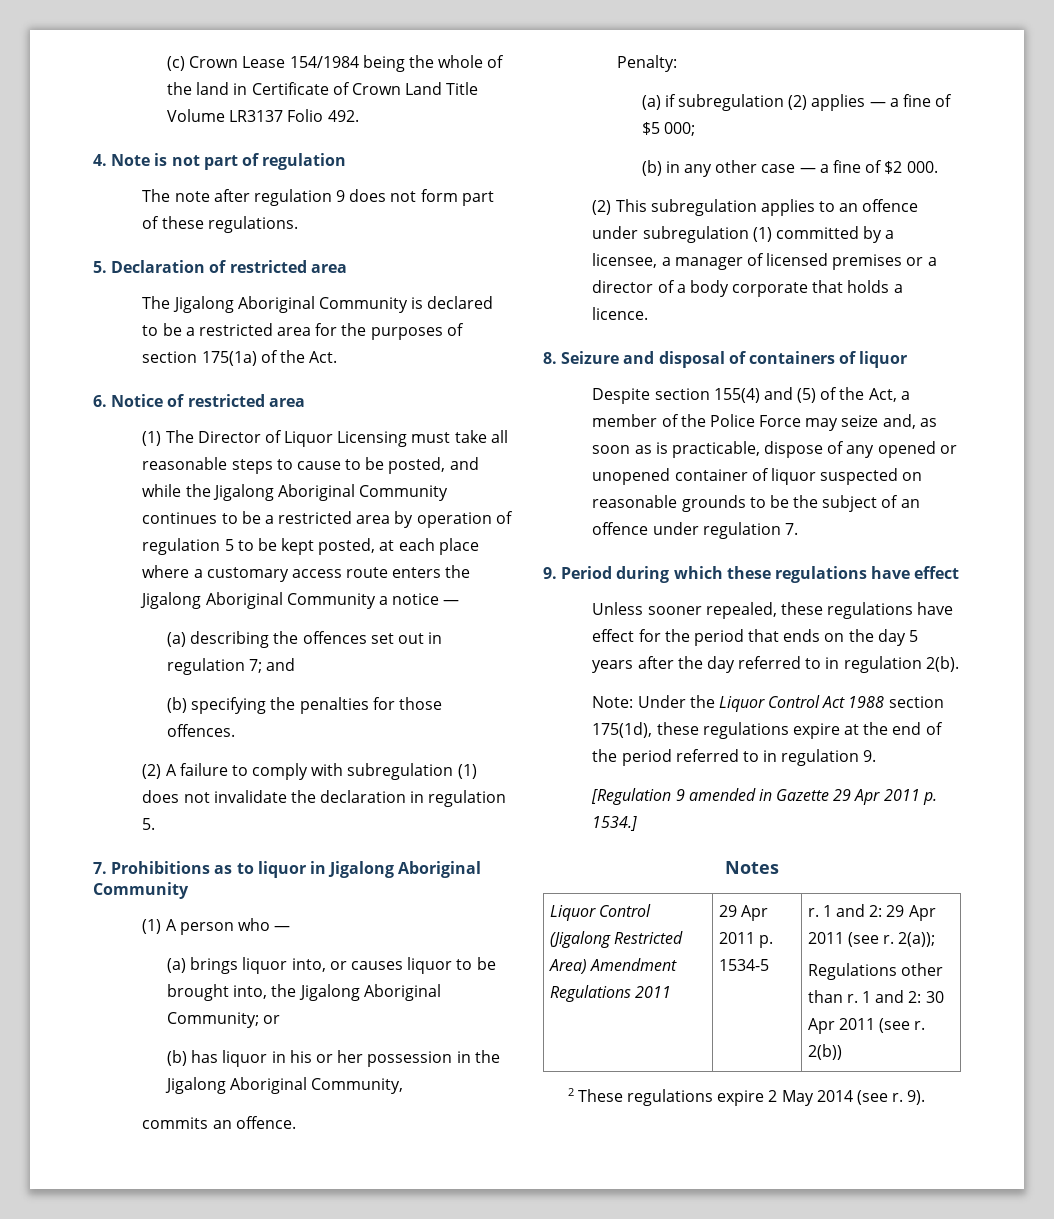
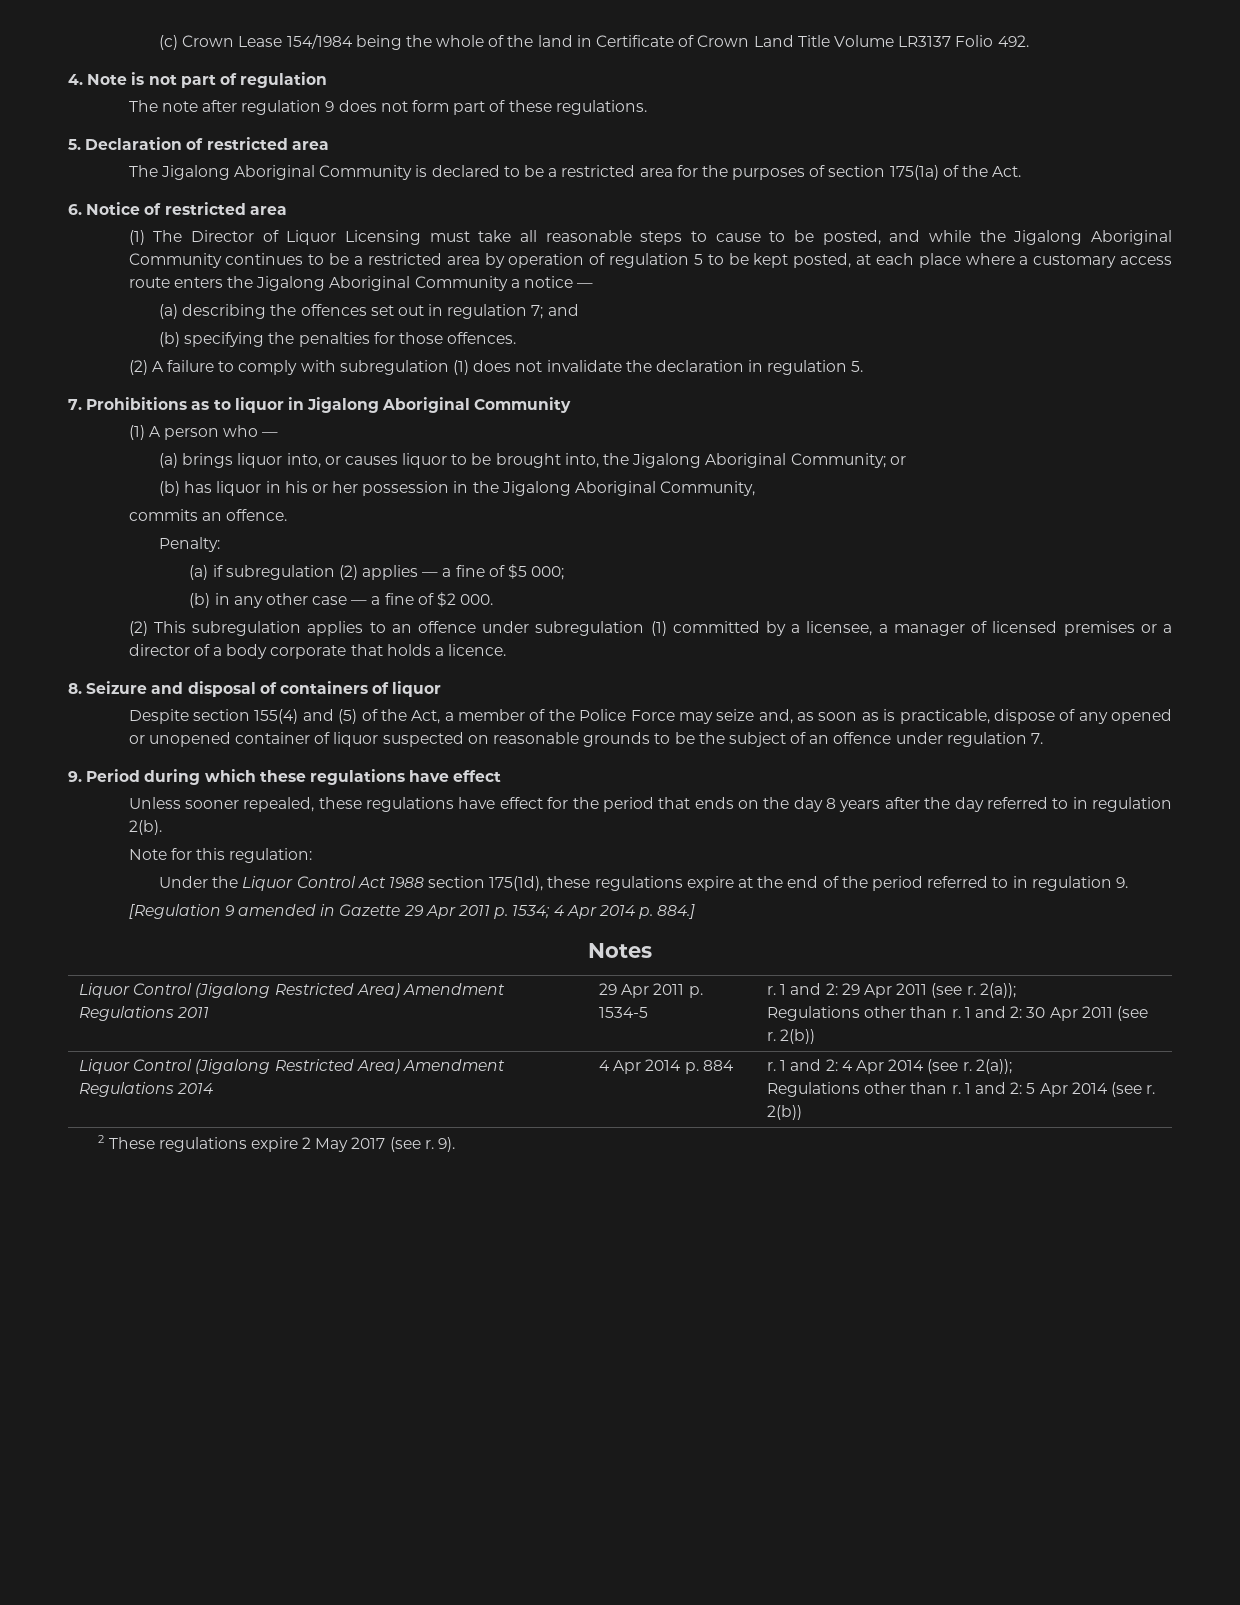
- Unless sooner repealed, these regulations have effect for the period that ends on the day 5 years after the day referred to in regulation 2(b).
+ Unless sooner repealed, these regulations have effect for the period that ends on the day 8 years after the day referred to in regulation 2(b).
- Note: Under the Liquor Control Act 1988 section 175(1d), these regulations expire at the end of the period referred to in regulation 9.
+ Note for this regulation:
+ Under the Liquor Control Act 1988 section 175(1d), these regulations expire at the end of the period referred to in regulation 9.
- [Regulation 9 amended in Gazette 29 Apr 2011 p. 1534.]
+ [Regulation 9 amended in Gazette 29 Apr 2011 p. 1534; 4 Apr 2014 p. 884.]
+ Liquor Control (Jigalong Restricted Area) Amendment Regulations 2014 | 4 Apr 2014 p. 884 | r. 1 and 2: 4 Apr 2014 (see r. 2(a));
+ Regulations other than r. 1 and 2: 5 Apr 2014 (see r. 2(b))
- 2 These regulations expire 2 May 2014 (see r.
+ 2 These regulations expire 2 May 2017 (see r.

